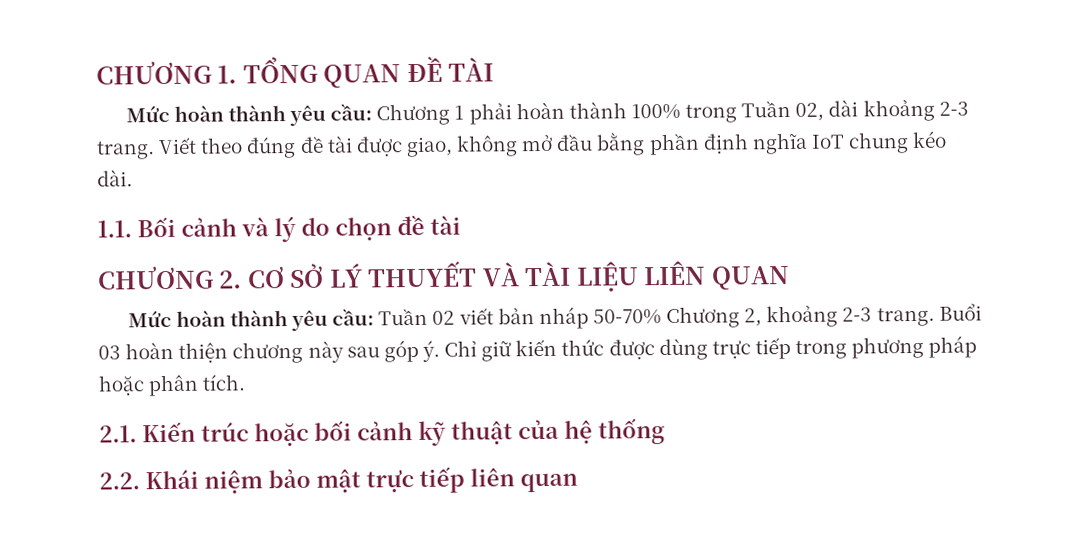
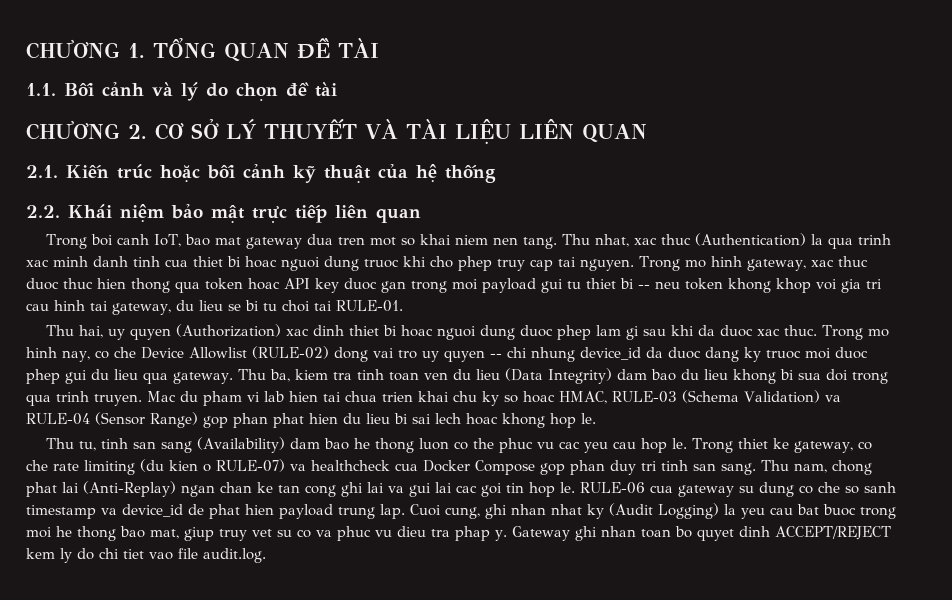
- Mức hoàn thành yêu cầu: Chương 1 phải hoàn thành 100% trong Tuần 02, dài khoảng 2-3 trang. Viết theo đúng đề tài được giao, không mở đầu bằng phần định nghĩa IoT chung kéo dài.
- Mức hoàn thành yêu cầu: Tuần 02 viết bản nháp 50-70% Chương 2, khoảng 2-3 trang. Buổi 03 hoàn thiện chương này sau góp ý. Chỉ giữ kiến thức được dùng trực tiếp trong phương pháp hoặc phân tích.
+ Trong boi canh IoT, bao mat gateway dua tren mot so khai niem nen tang. Thu nhat, xac thuc (Authentication) la qua trinh xac minh danh tinh cua thiet bi hoac nguoi dung truoc khi cho phep truy cap tai nguyen. Trong mo hinh gateway, xac thuc duoc thuc hien thong qua token hoac API key duoc gan trong moi payload gui tu thiet bi -- neu token khong khop voi gia tri cau hinh tai gateway, du lieu se bi tu choi tai RULE-01.
+ Thu hai, uy quyen (Authorization) xac dinh thiet bi hoac nguoi dung duoc phep lam gi sau khi da duoc xac thuc. Trong mo hinh nay, co che Device Allowlist (RULE-02) dong vai tro uy quyen -- chi nhung device_id da duoc dang ky truoc moi duoc phep gui du lieu qua gateway. Thu ba, kiem tra tinh toan ven du lieu (Data Integrity) dam bao du lieu khong bi sua doi trong qua trinh truyen. Mac du pham vi lab hien tai chua trien khai chu ky so hoac HMAC, RULE-03 (Schema Validation) va RULE-04 (Sensor Range) gop phan phat hien du lieu bi sai lech hoac khong hop le.
+ Thu tu, tinh san sang (Availability) dam bao he thong luon co the phuc vu cac yeu cau hop le. Trong thiet ke gateway, co che rate limiting (du kien o RULE-07) va healthcheck cua Docker Compose gop phan duy tri tinh san sang. Thu nam, chong phat lai (Anti-Replay) ngan chan ke tan cong ghi lai va gui lai cac goi tin hop le. RULE-06 cua gateway su dung co che so sanh timestamp va device_id de phat hien payload trung lap. Cuoi cung, ghi nhan nhat ky (Audit Logging) la yeu cau bat buoc trong moi he thong bao mat, giup truy vet su co va phuc vu dieu tra phap y. Gateway ghi nhan toan bo quyet dinh ACCEPT/REJECT kem ly do chi tiet vao file audit.log.

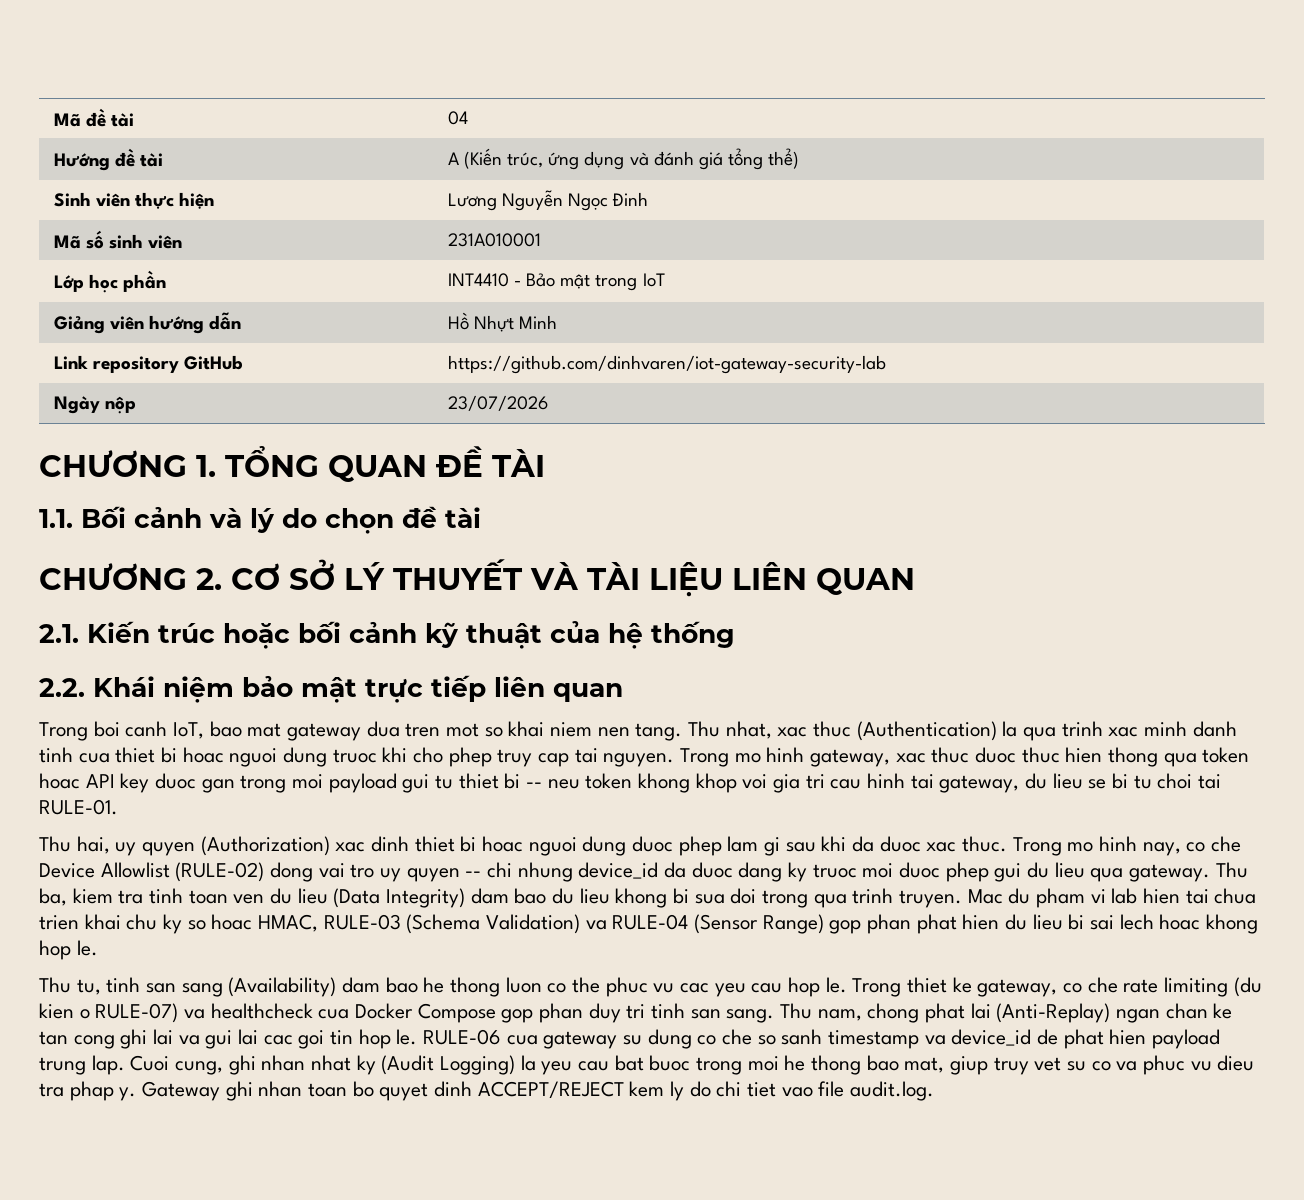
+ Mã đề tài | 04
+ Hướng đề tài | A (Kiến trúc, ứng dụng và đánh giá tổng thể)
+ Sinh viên thực hiện | Lương Nguyễn Ngọc Đinh
+ Mã số sinh viên | 231A010001
+ Lớp học phần | INT4410 - Bảo mật trong IoT
+ Giảng viên hướng dẫn | Hồ Nhựt Minh
+ Link repository GitHub | https://github.com/dinhvaren/iot-gateway-security-lab
+ Ngày nộp | 23/07/2026

